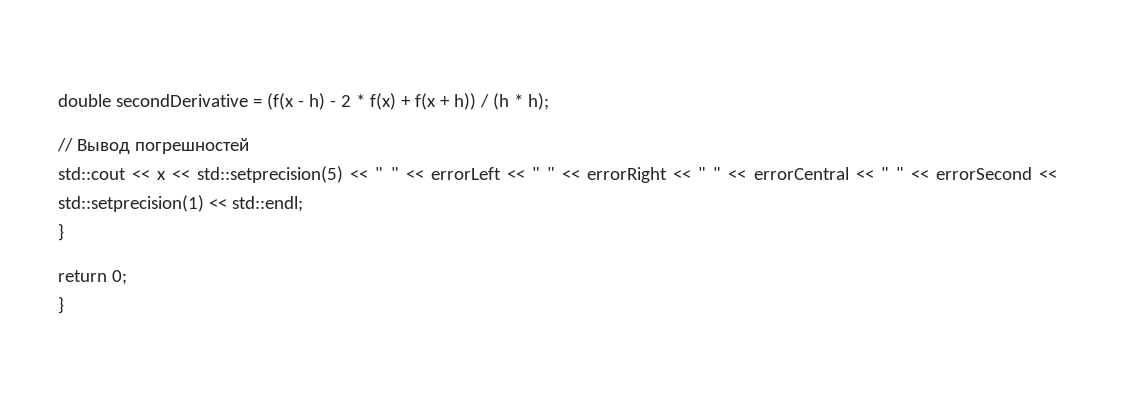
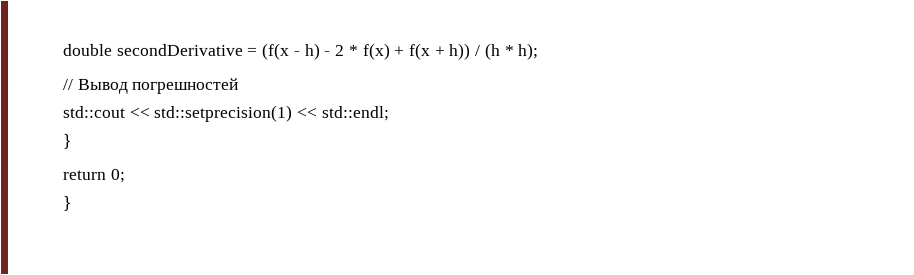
- std::cout << x << std::setprecision(5) << " " << errorLeft << " " << errorRight << " " << errorCentral << " " << errorSecond << std::setprecision(1) << std::endl;
+ std::cout << std::setprecision(1) << std::endl;

